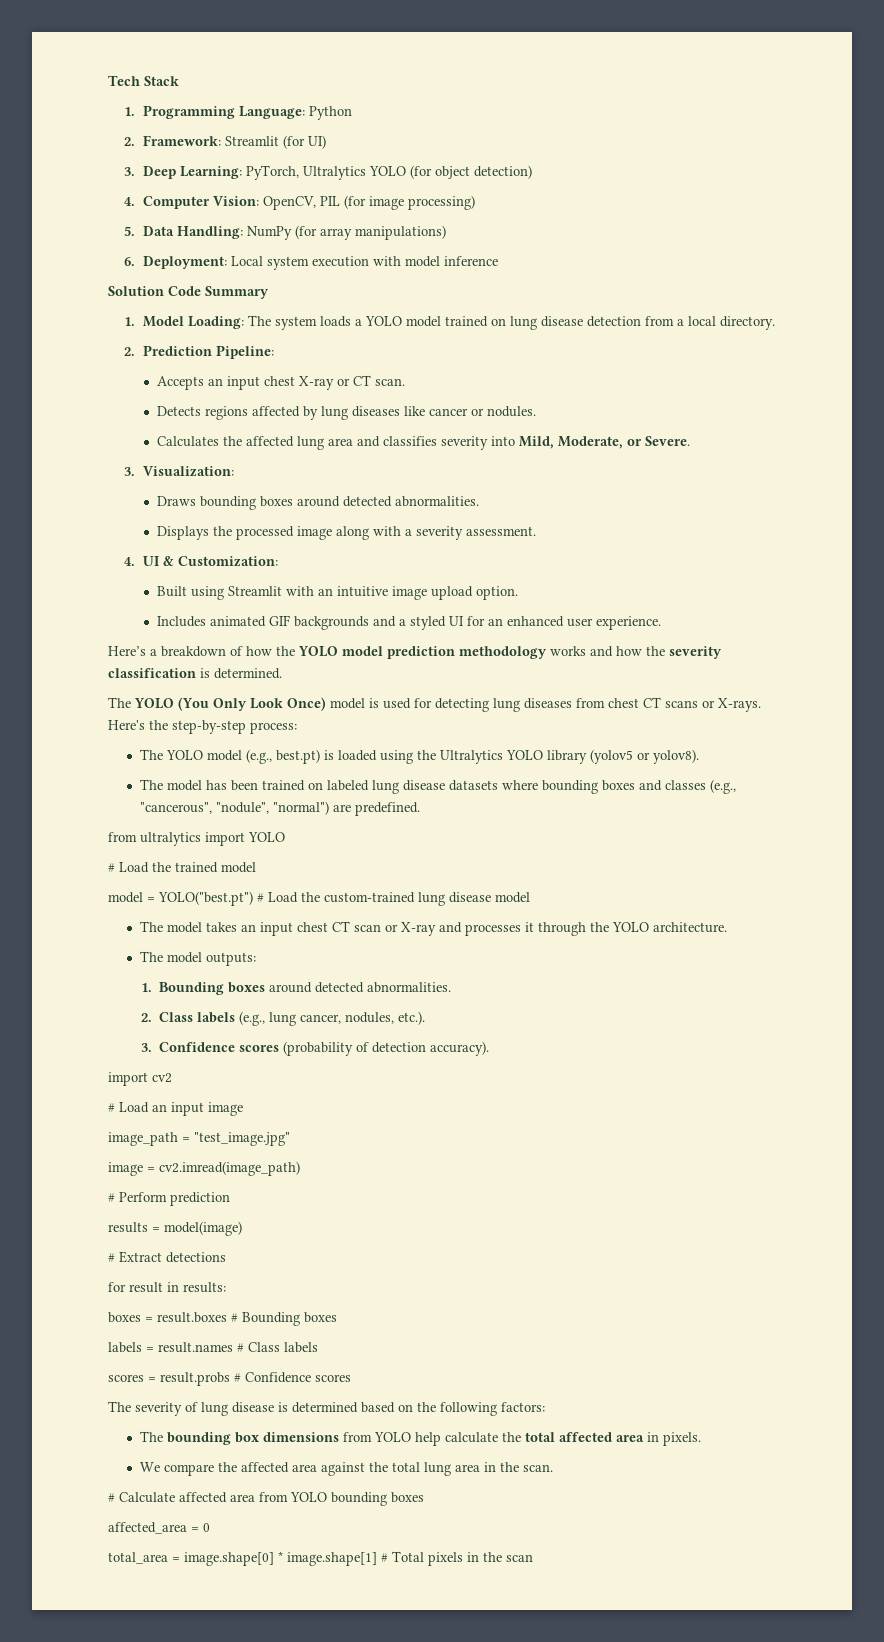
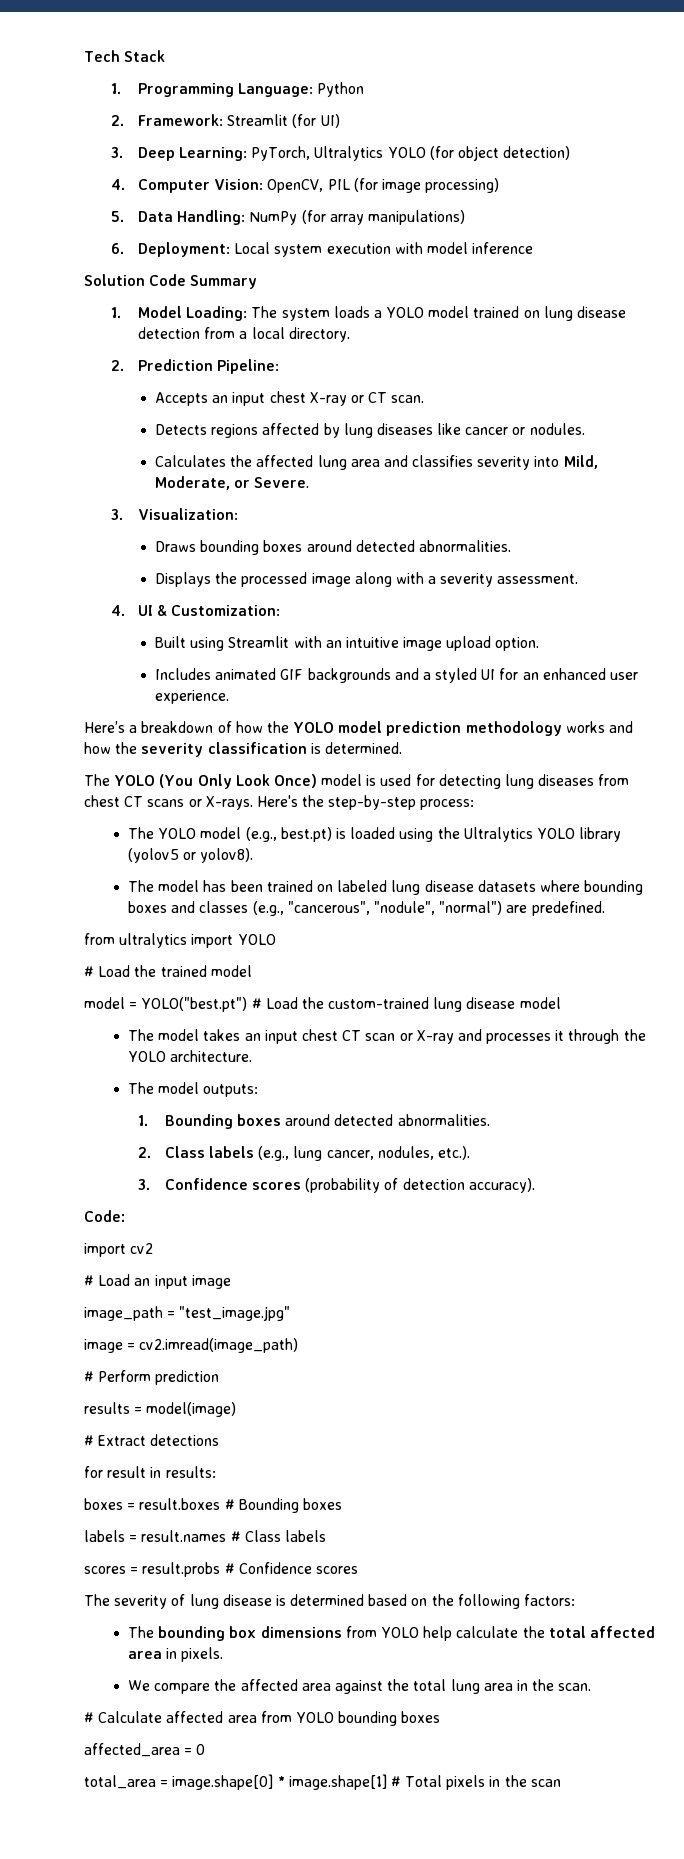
+ Code:

